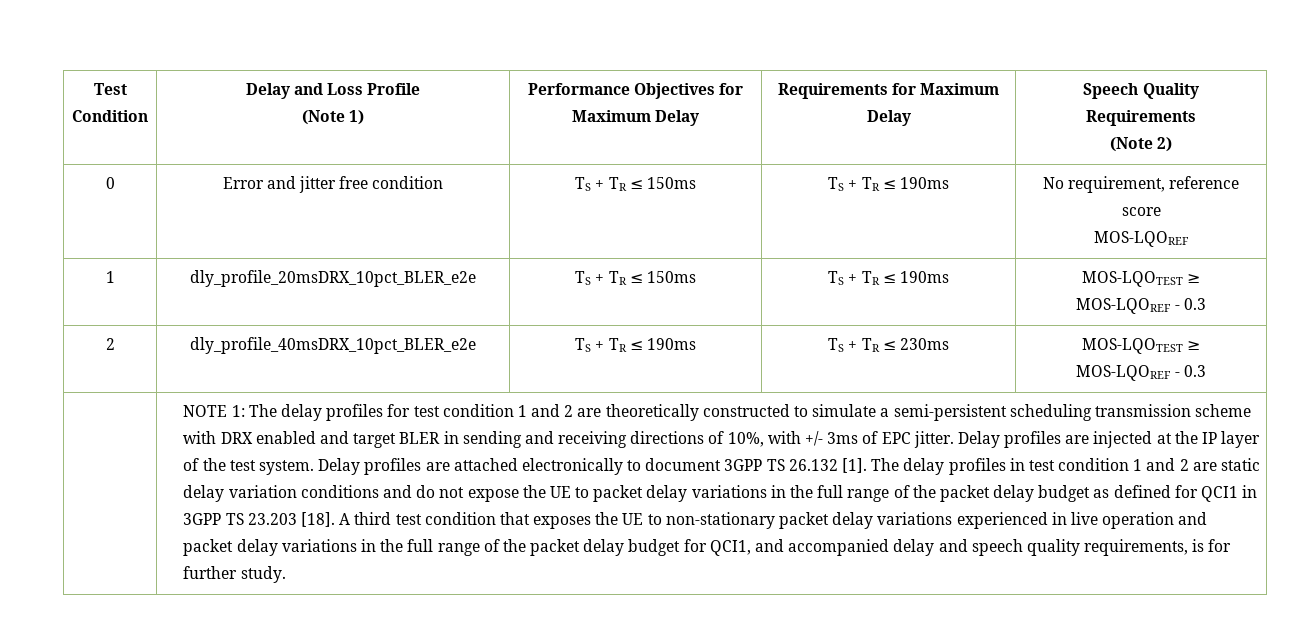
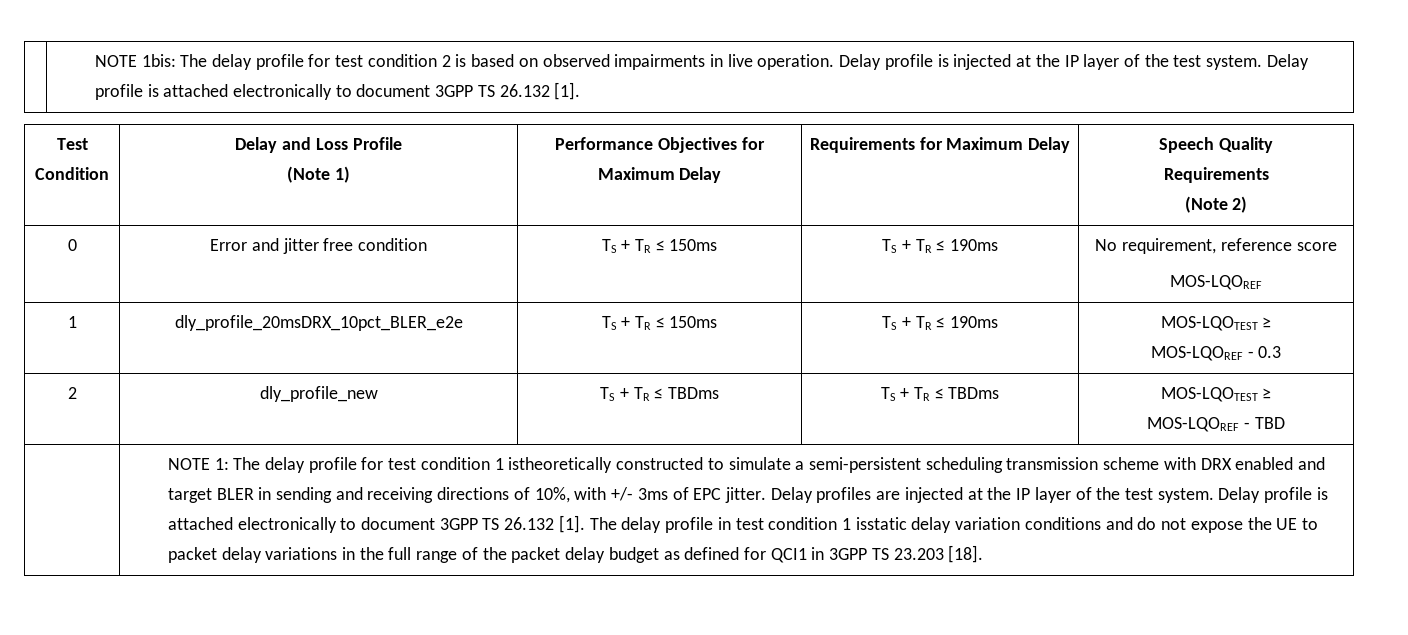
+ | NOTE 1bis: The delay profile for test condition 2 is based on observed impairments in live operation. Delay profile is injected at the IP layer of the test system. Delay profile is attached electronically to document 3GPP TS 26.132 [1].
- 2 | dly_profile_40msDRX_10pct_BLER_e2e | TS + TR ≤ 190ms | TS + TR ≤ 230ms | MOS-LQOTEST ≥
- MOS-LQOREF - 0.3
+ 2 | dly_profile_new | TS + TR ≤ TBDms | TS + TR ≤ TBDms | MOS-LQOTEST ≥
+ MOS-LQOREF - TBD
- NOTE 1: The delay profiles for test condition 1 and 2 are theoretically constructed to simulate a semi-persistent scheduling transmission scheme with DRX enabled and target BLER in sending and receiving directions of 10%, with +/- 3ms of EPC jitter.
+ NOTE 1: The delay profile for test condition 1 istheoretically constructed to simulate a semi-persistent scheduling transmission scheme with DRX enabled and target BLER in sending and receiving directions of 10%, with +/- 3ms of EPC jitter.
- Delay profiles are injected at the IP layer of the test system. Delay profiles are attached electronically to document 3GPP TS 26.132 [1].
+ Delay profiles are injected at the IP layer of the test system. Delay profile is attached electronically to document 3GPP TS 26.132 [1].
- The delay profiles in test condition 1 and 2 are static delay variation conditions and do not expose the UE to packet delay variations in the full range of the packet delay budget as defined for QCI1 in 3GPP TS 23.203 [18]. A third test condition that exposes the UE to non-stationary packet delay variations experienced in live operation and packet delay variations in the full range of the packet delay budget for QCI1, and accompanied delay and speech quality requirements, is for further study.
+ The delay profile in test condition 1 isstatic delay variation conditions and do not expose the UE to packet delay variations in the full range of the packet delay budget as defined for QCI1 in 3GPP TS 23.203 [18].

